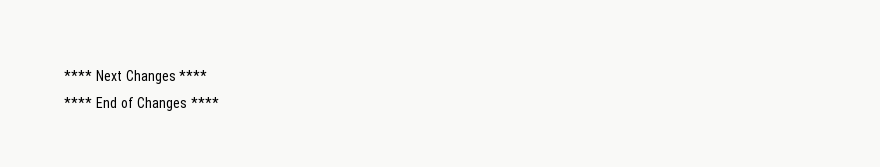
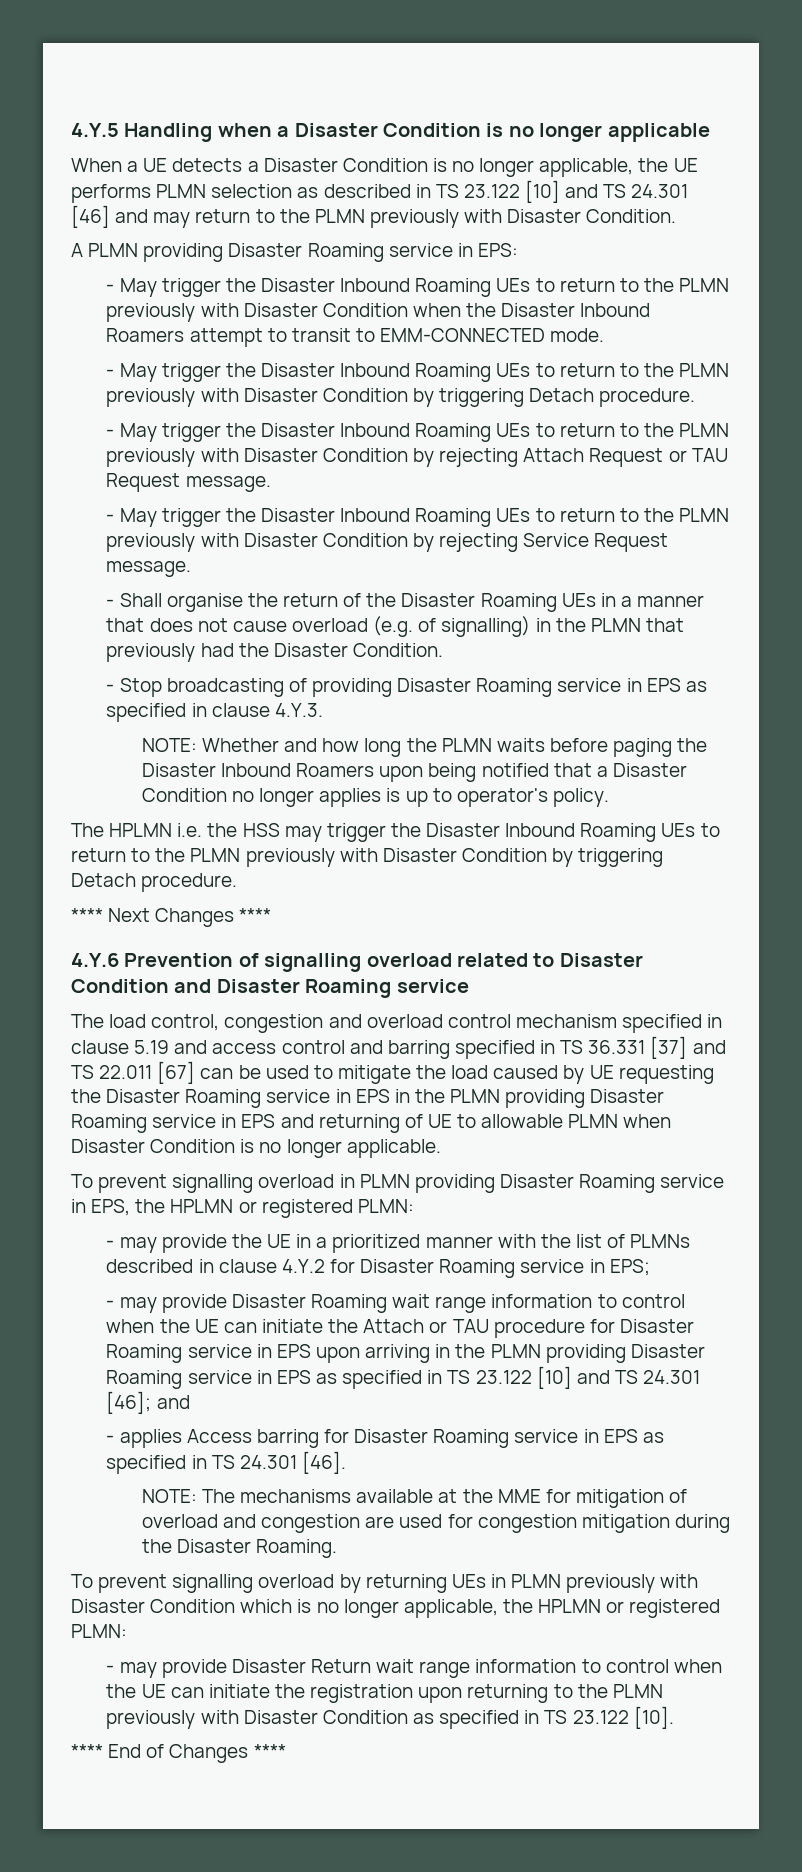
+ 4.Y.5 Handling when a Disaster Condition is no longer applicable
+ When a UE detects a Disaster Condition is no longer applicable, the UE performs PLMN selection as described in TS 23.122 [10] and TS 24.301 [46] and may return to the PLMN previously with Disaster Condition.
+ A PLMN providing Disaster Roaming service in EPS:
+ - May trigger the Disaster Inbound Roaming UEs to return to the PLMN previously with Disaster Condition when the Disaster Inbound Roamers attempt to transit to EMM-CONNECTED mode.
+ - May trigger the Disaster Inbound Roaming UEs to return to the PLMN previously with Disaster Condition by triggering Detach procedure.
+ - May trigger the Disaster Inbound Roaming UEs to return to the PLMN previously with Disaster Condition by rejecting Attach Request or TAU Request message.
+ - May trigger the Disaster Inbound Roaming UEs to return to the PLMN previously with Disaster Condition by rejecting Service Request message.
+ - Shall organise the return of the Disaster Roaming UEs in a manner that does not cause overload (e.g. of signalling) in the PLMN that previously had the Disaster Condition.
+ - Stop broadcasting of providing Disaster Roaming service in EPS as specified in clause 4.Y.3.
+ NOTE: Whether and how long the PLMN waits before paging the Disaster Inbound Roamers upon being notified that a Disaster Condition no longer applies is up to operator's policy.
+ The HPLMN i.e. the HSS may trigger the Disaster Inbound Roaming UEs to return to the PLMN previously with Disaster Condition by triggering Detach procedure.
  **** Next Changes ****
+ 4.Y.6 Prevention of signalling overload related to Disaster Condition and Disaster Roaming service
+ The load control, congestion and overload control mechanism specified in clause 5.19 and access control and barring specified in TS 36.331 [37] and TS 22.011 [67] can be used to mitigate the load caused by UE requesting the Disaster Roaming service in EPS in the PLMN providing Disaster Roaming service in EPS and returning of UE to allowable PLMN when Disaster Condition is no longer applicable.
+ To prevent signalling overload in PLMN providing Disaster Roaming service in EPS, the HPLMN or registered PLMN:
+ - may provide the UE in a prioritized manner with the list of PLMNs described in clause 4.Y.2 for Disaster Roaming service in EPS;
+ - may provide Disaster Roaming wait range information to control when the UE can initiate the Attach or TAU procedure for Disaster Roaming service in EPS upon arriving in the PLMN providing Disaster Roaming service in EPS as specified in TS 23.122 [10] and TS 24.301 [46]; and
+ - applies Access barring for Disaster Roaming service in EPS as specified in TS 24.301 [46].
+ NOTE: The mechanisms available at the MME for mitigation of overload and congestion are used for congestion mitigation during the Disaster Roaming.
+ To prevent signalling overload by returning UEs in PLMN previously with Disaster Condition which is no longer applicable, the HPLMN or registered PLMN:
+ - may provide Disaster Return wait range information to control when the UE can initiate the registration upon returning to the PLMN previously with Disaster Condition as specified in TS 23.122 [10].

